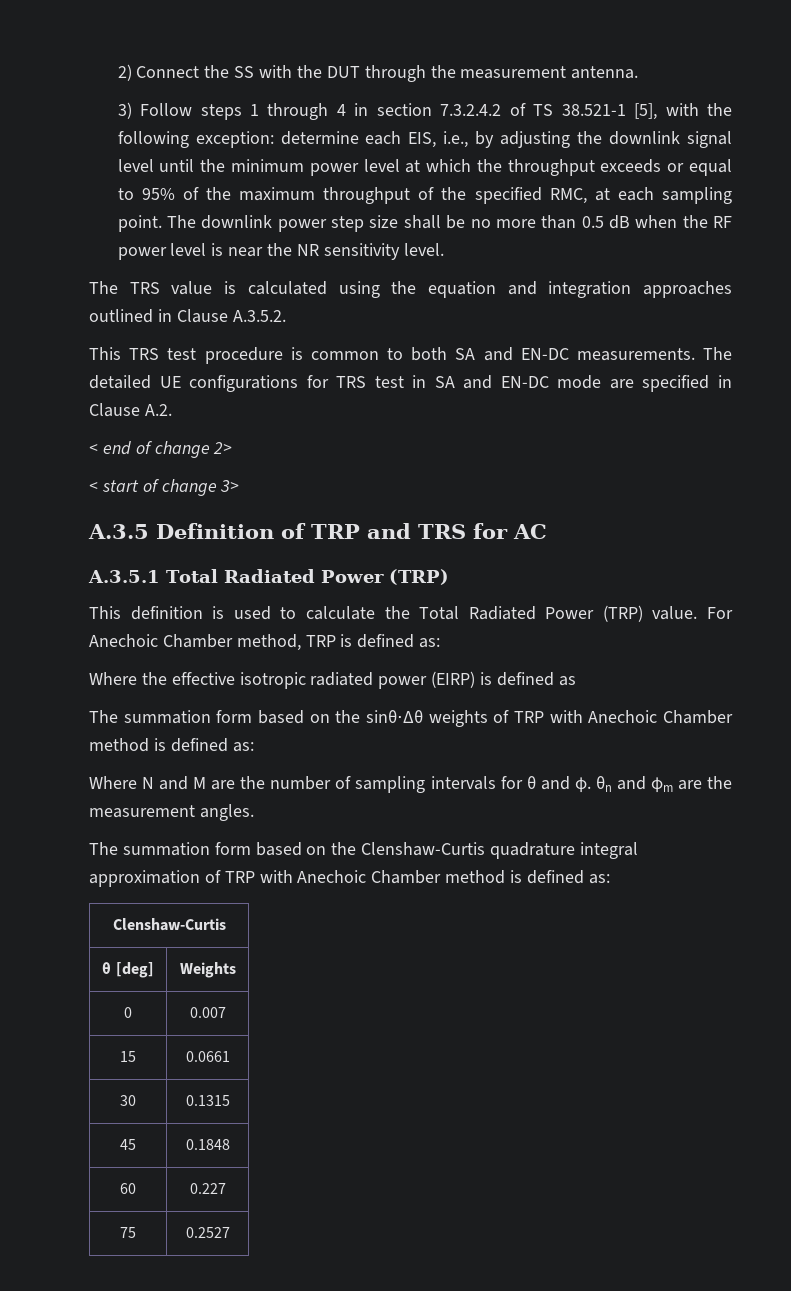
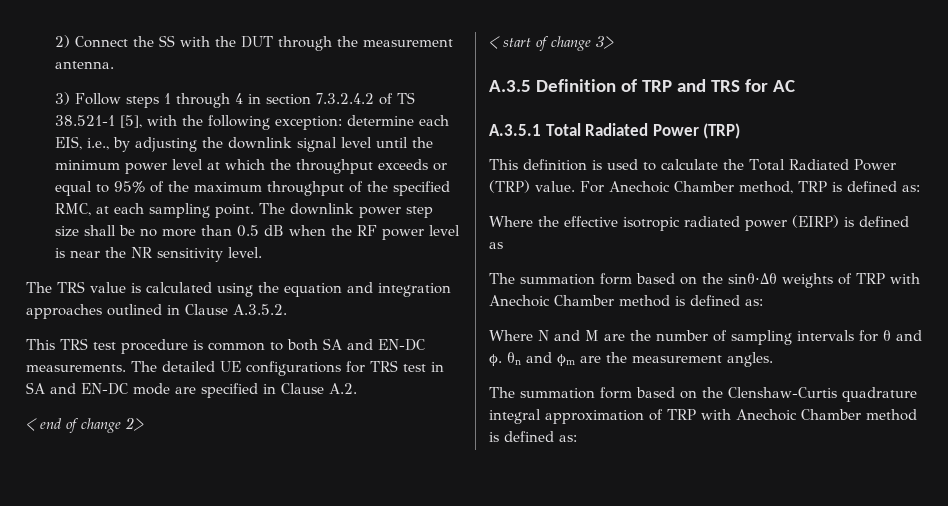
  The summation form based on the Clenshaw-Curtis quadrature integral approximation of TRP with Anechoic Chamber method is defined as:
- Clenshaw-Curtis
- θ [deg] | Weights
- 0 | 0.007
- 15 | 0.0661
- 30 | 0.1315
- 45 | 0.1848
- 60 | 0.227
- 75 | 0.2527

